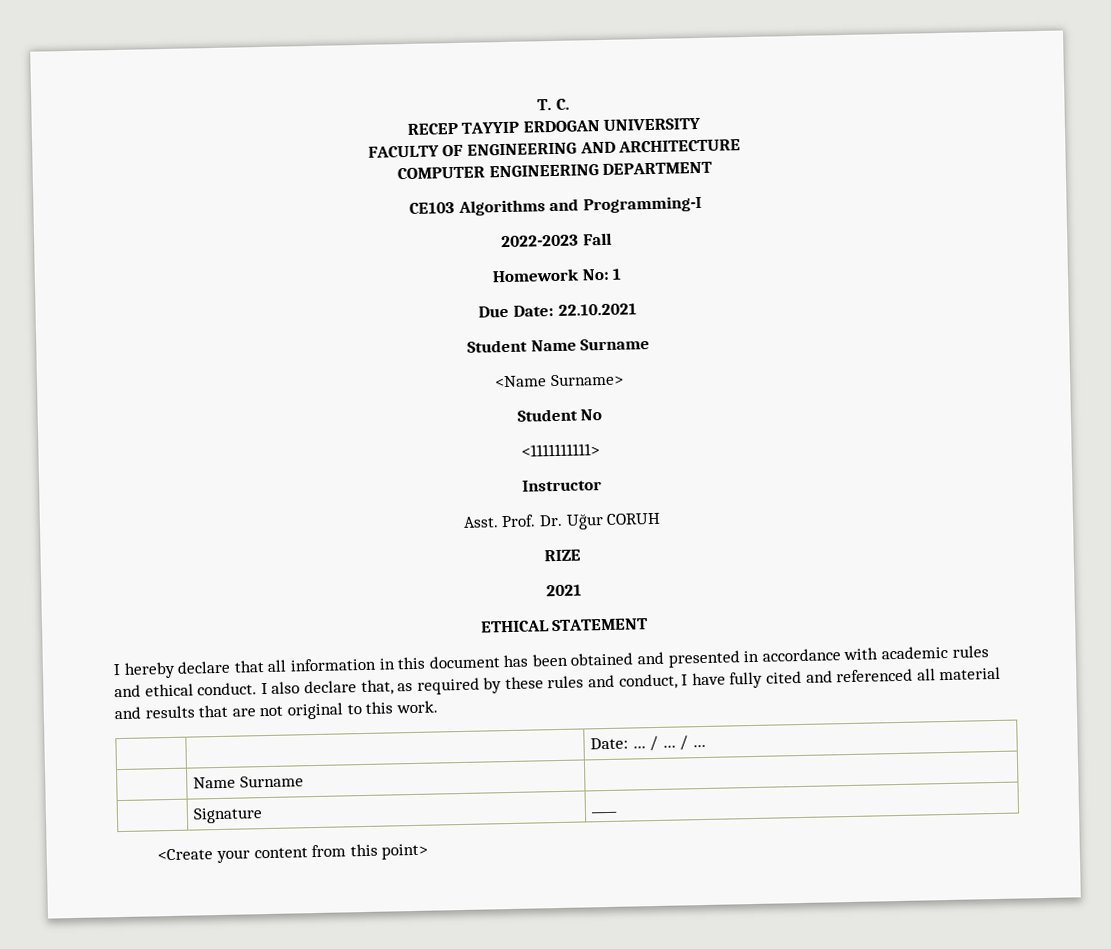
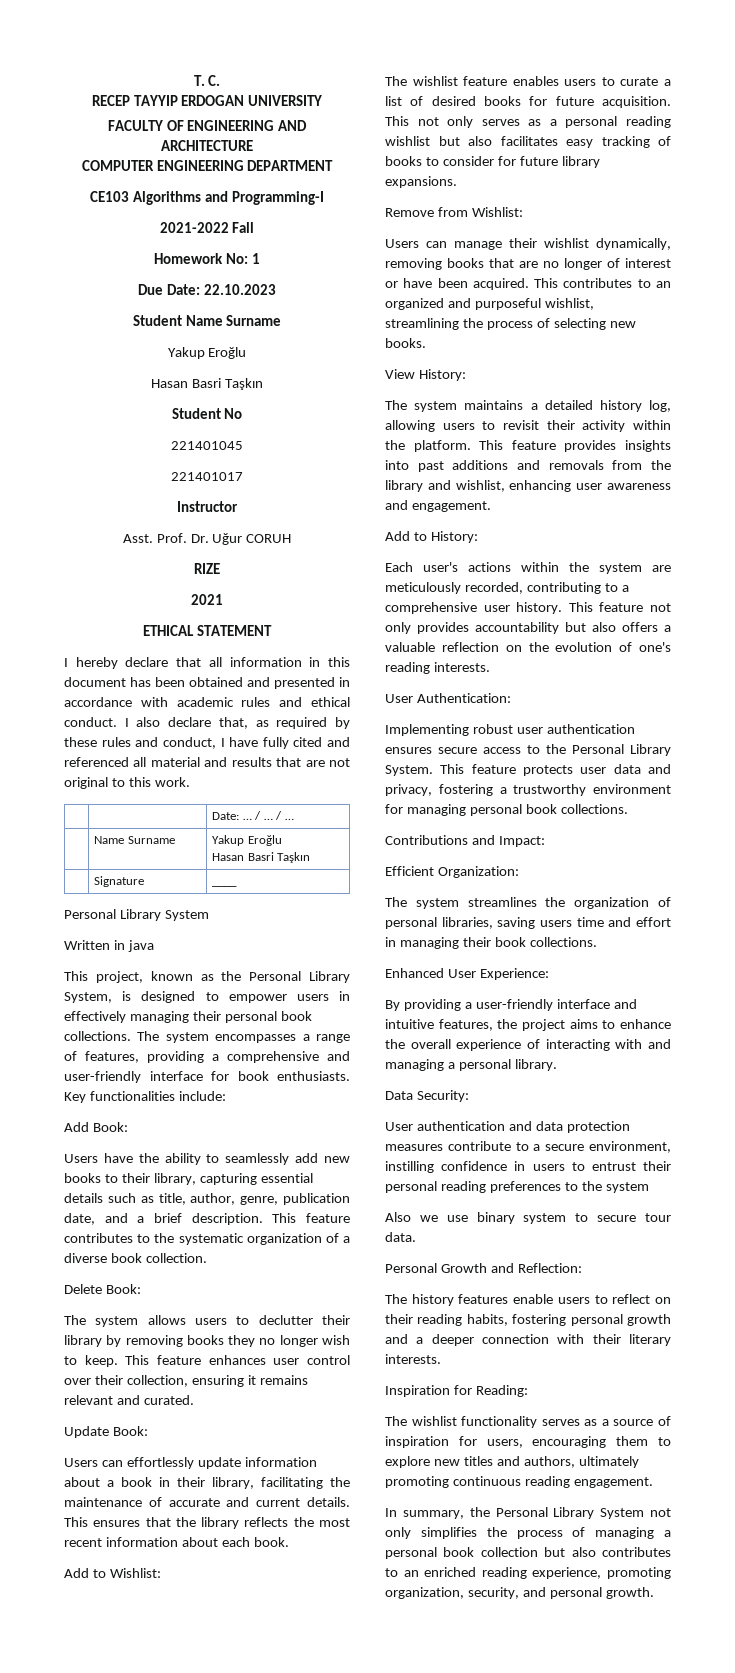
- 2022-2023 Fall
+ 2021-2022 Fall
- Due Date: 22.10.2021
+ Due Date: 22.10.2023
  Student Name Surname
- <Name Surname>
+ Yakup Eroğlu
+ Hasan Basri Taşkın
- <1111111111>
+ 221401045
+ 221401017
- | Name Surname |
+ | Name Surname | Yakup Eroğlu
+ Hasan Basri Taşkın
  | Signature | ____
- <Create your content from this point>
+ Personal Library System
+ Written in java
+ This project, known as the Personal Library System, is designed to empower users in effectively managing their personal book collections. The system encompasses a range of features, providing a comprehensive and user-friendly interface for book enthusiasts. Key functionalities include:
+ Add Book:
+ Users have the ability to seamlessly add new books to their library, capturing essential details such as title, author, genre, publication date, and a brief description. This feature contributes to the systematic organization of a diverse book collection.
+ Delete Book:
+ The system allows users to declutter their library by removing books they no longer wish to keep. This feature enhances user control over their collection, ensuring it remains relevant and curated.
+ Update Book:
+ Users can effortlessly update information about a book in their library, facilitating the maintenance of accurate and current details. This ensures that the library reflects the most recent information about each book.
+ Add to Wishlist:
+ The wishlist feature enables users to curate a list of desired books for future acquisition. This not only serves as a personal reading wishlist but also facilitates easy tracking of books to consider for future library expansions.
+ Remove from Wishlist:
+ Users can manage their wishlist dynamically, removing books that are no longer of interest or have been acquired. This contributes to an organized and purposeful wishlist, streamlining the process of selecting new books.
+ View History:
+ The system maintains a detailed history log, allowing users to revisit their activity within the platform. This feature provides insights into past additions and removals from the library and wishlist, enhancing user awareness and engagement.
+ Add to History:
+ Each user's actions within the system are meticulously recorded, contributing to a comprehensive user history. This feature not only provides accountability but also offers a valuable reflection on the evolution of one's reading interests.
+ User Authentication:
+ Implementing robust user authentication ensures secure access to the Personal Library System. This feature protects user data and privacy, fostering a trustworthy environment for managing personal book collections.
+ Contributions and Impact:
+ Efficient Organization:
+ The system streamlines the organization of personal libraries, saving users time and effort in managing their book collections.
+ Enhanced User Experience:
+ By providing a user-friendly interface and intuitive features, the project aims to enhance the overall experience of interacting with and managing a personal library.
+ Data Security:
+ User authentication and data protection measures contribute to a secure environment, instilling confidence in users to entrust their personal reading preferences to the system
+ Also we use binary system to secure tour data.
+ Personal Growth and Reflection:
+ The history features enable users to reflect on their reading habits, fostering personal growth and a deeper connection with their literary interests.
+ Inspiration for Reading:
+ The wishlist functionality serves as a source of inspiration for users, encouraging them to explore new titles and authors, ultimately promoting continuous reading engagement.
+ In summary, the Personal Library System not only simplifies the process of managing a personal book collection but also contributes to an enriched reading experience, promoting organization, security, and personal growth.

